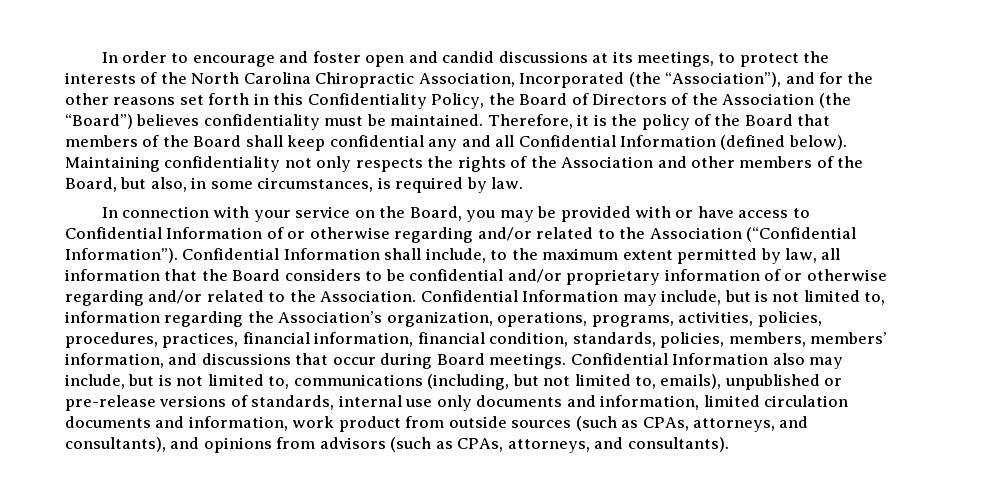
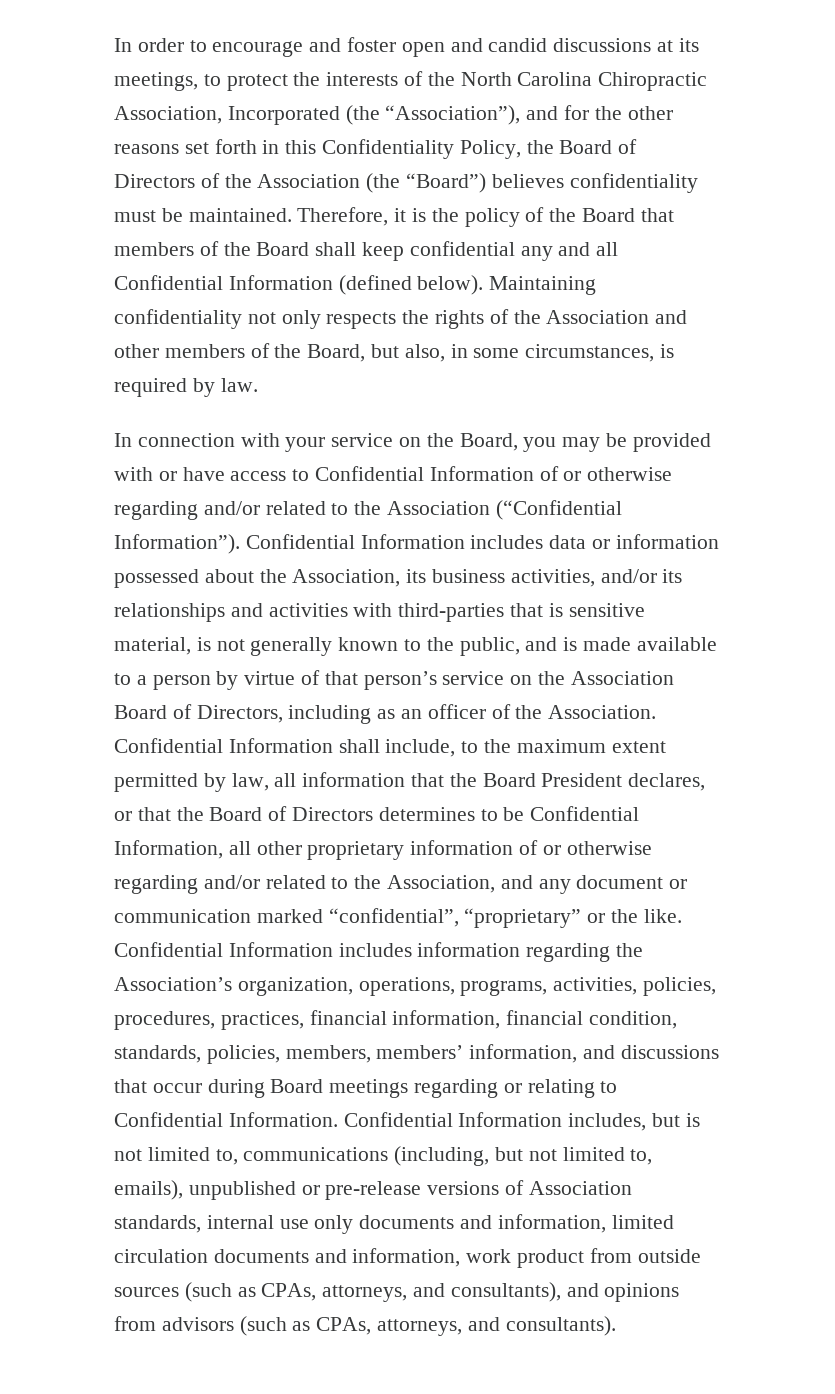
- Confidential Information shall include, to the maximum extent permitted by law, all information that the Board considers to be confidential and/or proprietary information of or otherwise regarding and/or related to the Association. Confidential Information may include, but is not limited to, information regarding the Association’s organization, operations, programs, activities, policies, procedures, practices, financial information, financial condition, standards, policies, members, members’ information, and discussions that occur during Board meetings. Confidential Information also may include, but is not limited to, communications (including, but not limited to, emails), unpublished or pre-release versions of standards, internal use only documents and information, limited circulation documents and information, work product from outside sources (such as CPAs, attorneys, and consultants), and opinions from advisors (such as CPAs, attorneys, and consultants).
+ Confidential Information includes data or information possessed about the Association, its business activities, and/or its relationships and activities with third-parties that is sensitive material, is not generally known to the public, and is made available to a person by virtue of that person’s service on the Association Board of Directors, including as an officer of the Association. Confidential Information shall include, to the maximum extent permitted by law, all information that the Board President declares, or that the Board of Directors determines to be Confidential Information, all other proprietary information of or otherwise regarding and/or related to the Association, and any document or communication marked “confidential”, “proprietary” or the like. Confidential Information includes information regarding the Association’s organization, operations, programs, activities, policies, procedures, practices, financial information, financial condition, standards, policies, members, members’ information, and discussions that occur during Board meetings regarding or relating to Confidential Information. Confidential Information includes, but is not limited to, communications (including, but not limited to, emails), unpublished or pre-release versions of Association standards, internal use only documents and information, limited circulation documents and information, work product from outside sources (such as CPAs, attorneys, and consultants), and opinions from advisors (such as CPAs, attorneys, and consultants).

